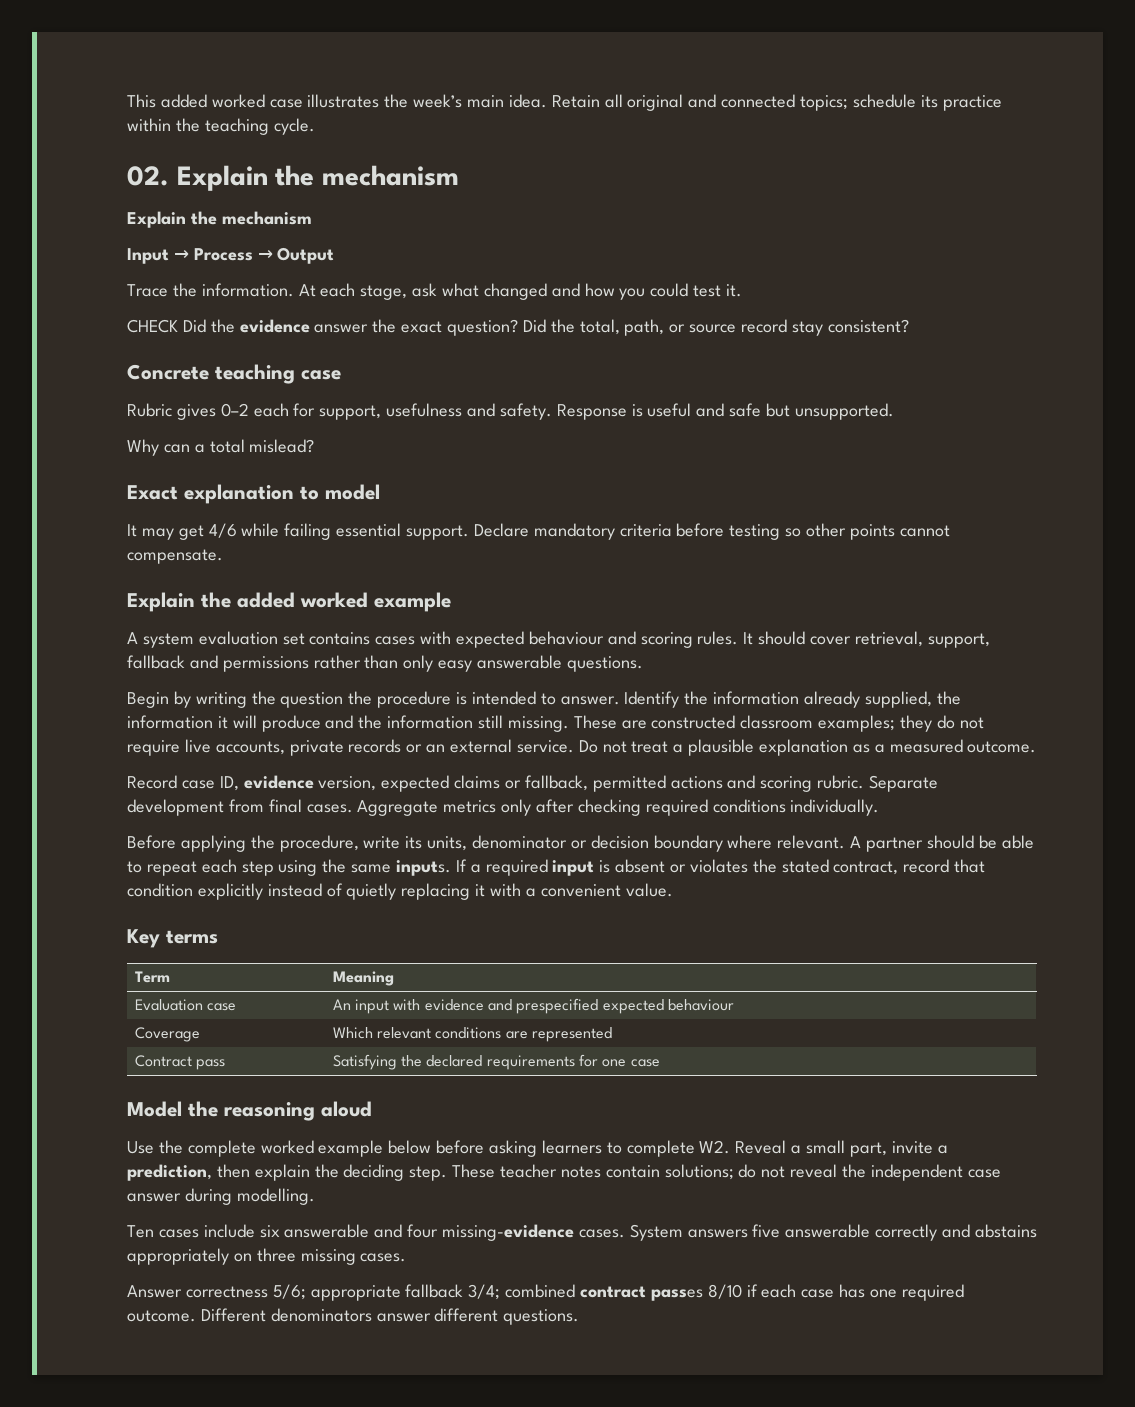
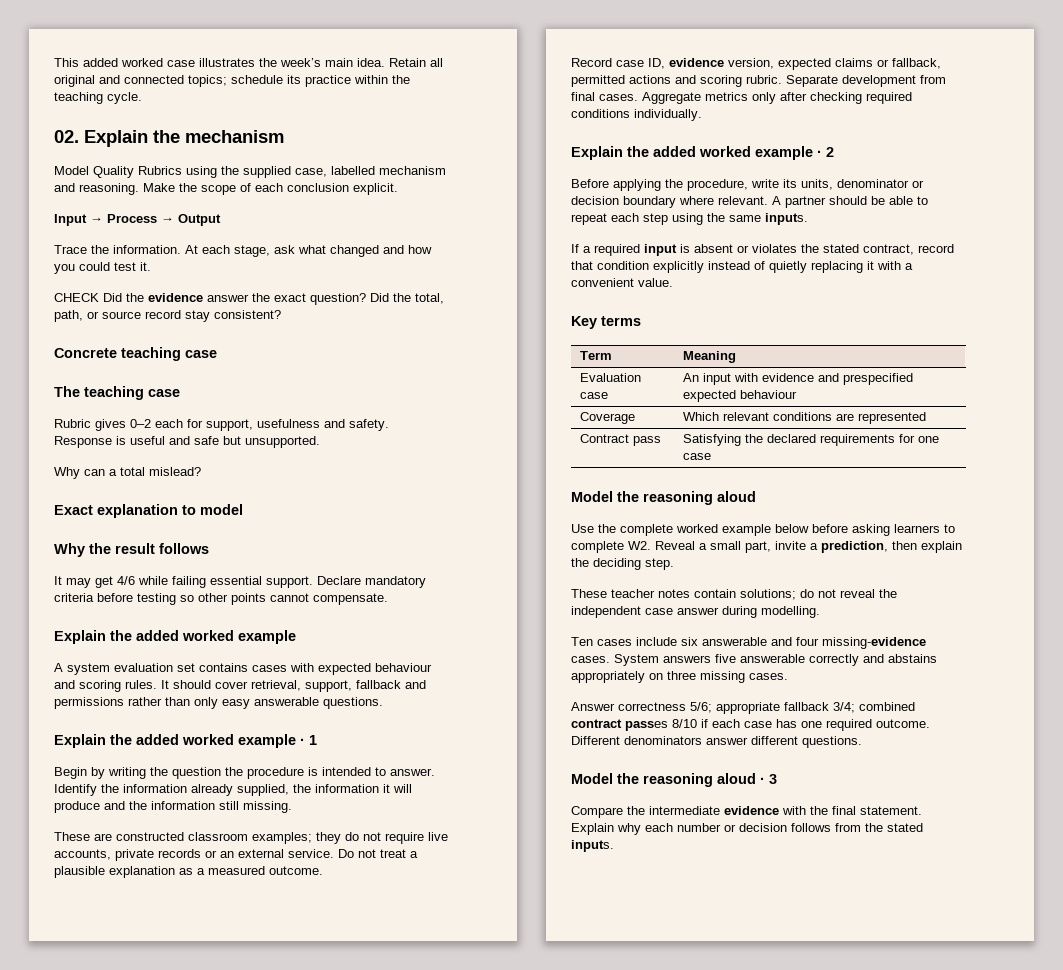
  02. Explain the mechanism
- Explain the mechanism
+ Model Quality Rubrics using the supplied case, labelled mechanism and reasoning. Make the scope of each conclusion explicit.
+ The teaching case
+ Why the result follows
+ Explain the added worked example · 1
- Identify the information already supplied, the information it will produce and the information still missing. These are constructed classroom examples; they do not require live accounts, private records or an external service.
+ Identify the information already supplied, the information it will produce and the information still missing.
+ These are constructed classroom examples; they do not require live accounts, private records or an external service.
+ Explain the added worked example · 2
- A partner should be able to repeat each step using the same inputs. If a required input is absent or violates the stated contract, record that condition explicitly instead of quietly replacing it with a convenient value.
+ A partner should be able to repeat each step using the same inputs.
+ If a required input is absent or violates the stated contract, record that condition explicitly instead of quietly replacing it with a convenient value.
- Use the complete worked example below before asking learners to complete W2. Reveal a small part, invite a prediction, then explain the deciding step. These teacher notes contain solutions; do not reveal the independent case answer during modelling.
+ Use the complete worked example below before asking learners to complete W2. Reveal a small part, invite a prediction, then explain the deciding step.
+ These teacher notes contain solutions; do not reveal the independent case answer during modelling.
+ Model the reasoning aloud · 3
+ Compare the intermediate evidence with the final statement. Explain why each number or decision follows from the stated inputs.

